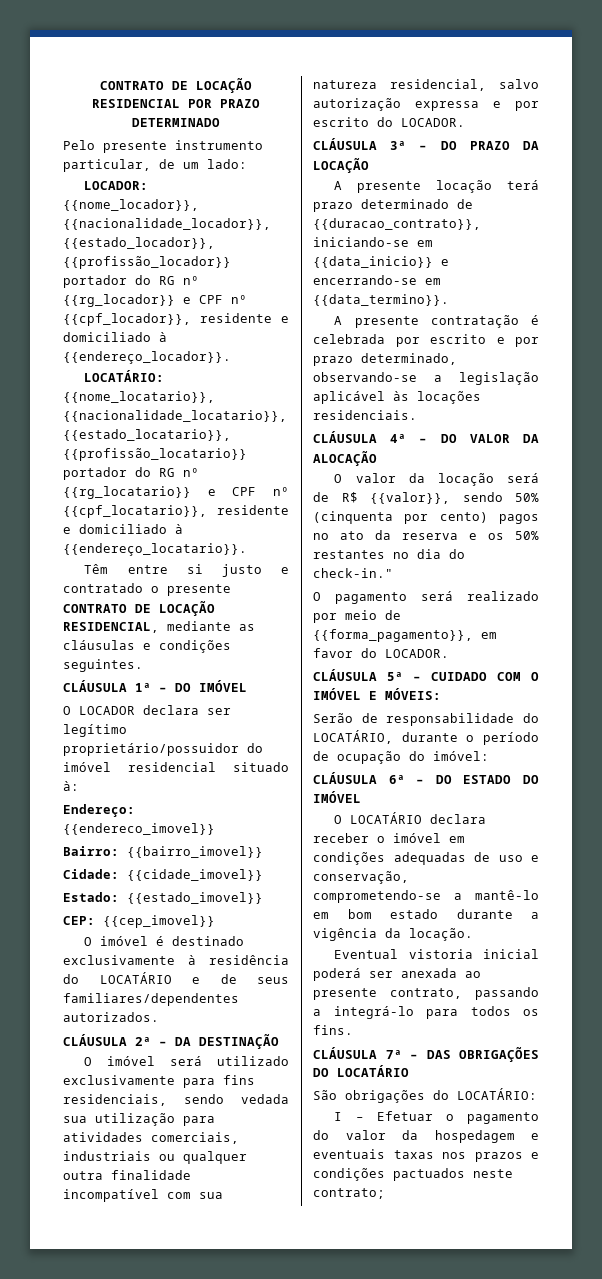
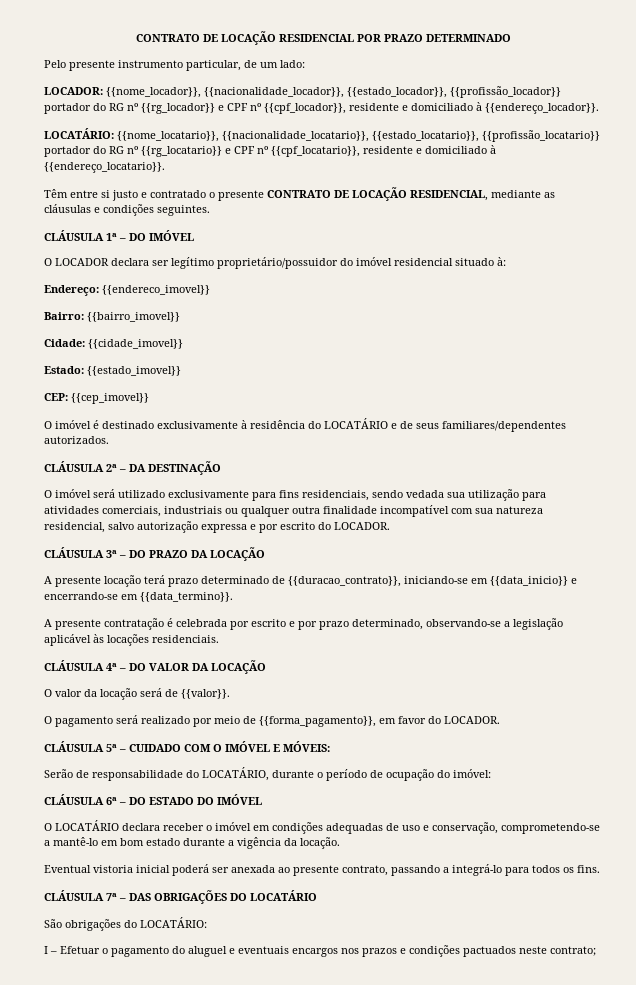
- CLÁUSULA 4ª – DO VALOR DA ALOCAÇÃO
+ CLÁUSULA 4ª – DO VALOR DA LOCAÇÃO
- O valor da locação será de R$ {{valor}}, sendo 50% (cinquenta por cento) pagos no ato da reserva e os 50% restantes no dia do check-in."
+ O valor da locação será de {{valor}}.
- I – Efetuar o pagamento do valor da hospedagem e eventuais taxas nos prazos e condições pactuados neste contrato;
+ I – Efetuar o pagamento do aluguel e eventuais encargos nos prazos e condições pactuados neste contrato;

